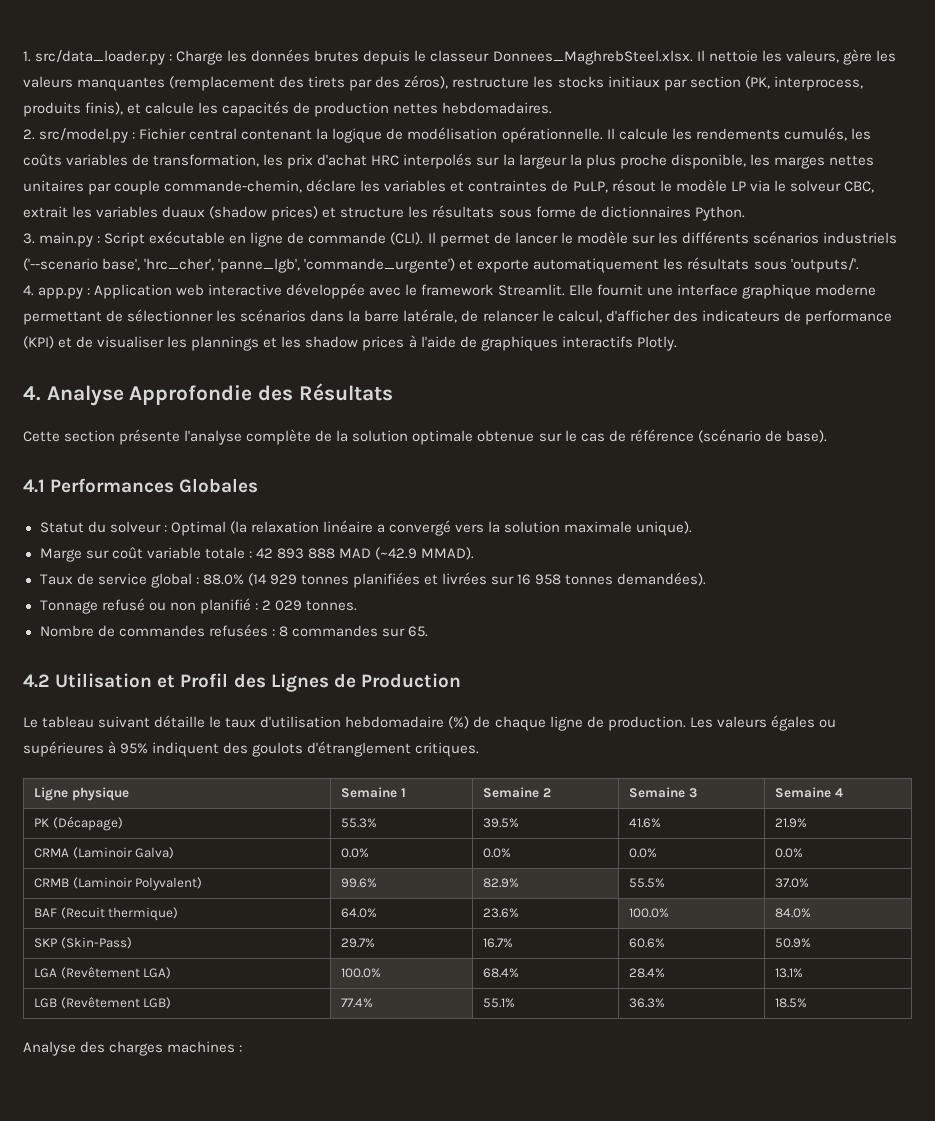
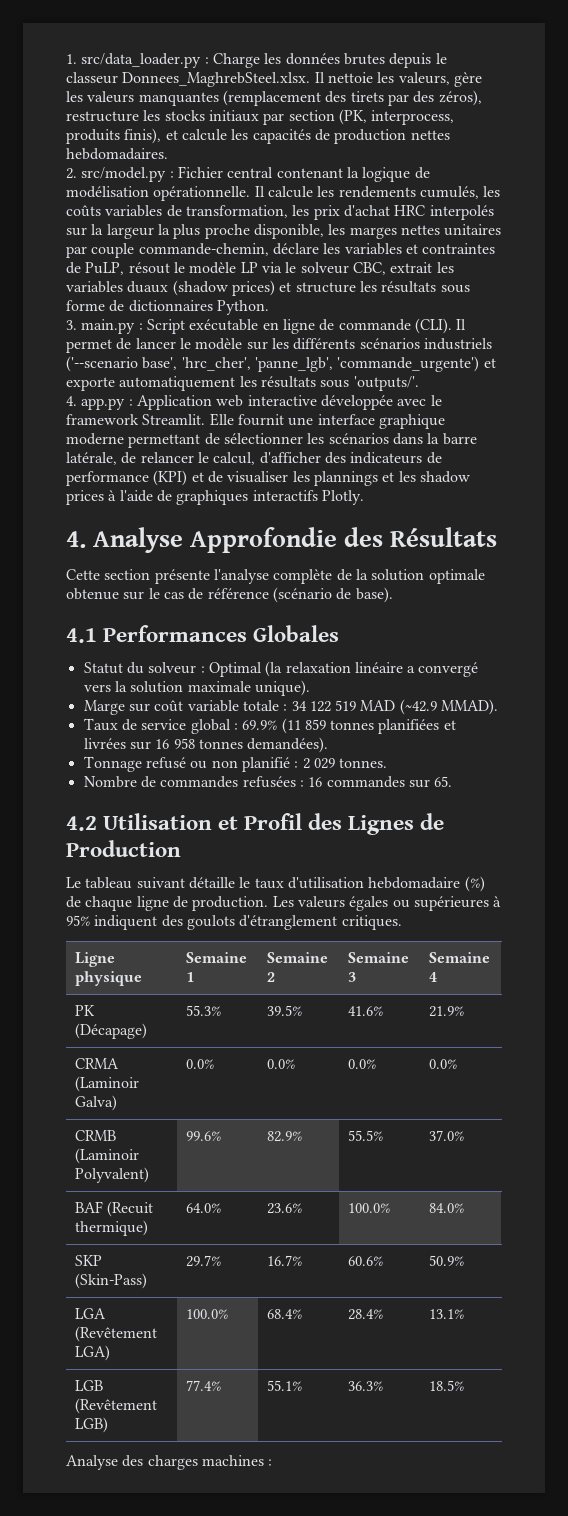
- Marge sur coût variable totale : 42 893 888 MAD (~42.9 MMAD).
+ Marge sur coût variable totale : 34 122 519 MAD (~42.9 MMAD).
- Taux de service global : 88.0% (14 929 tonnes planifiées et livrées sur 16 958 tonnes demandées).
+ Taux de service global : 69.9% (11 859 tonnes planifiées et livrées sur 16 958 tonnes demandées).
- Nombre de commandes refusées : 8 commandes sur 65.
+ Nombre de commandes refusées : 16 commandes sur 65.

